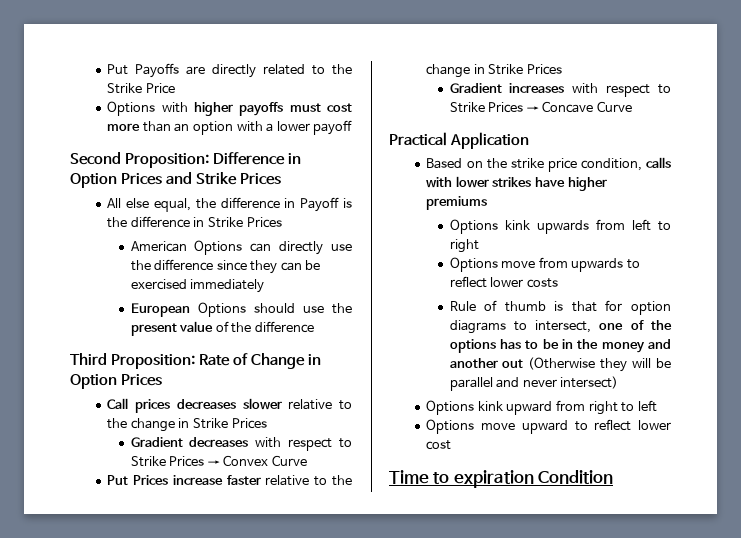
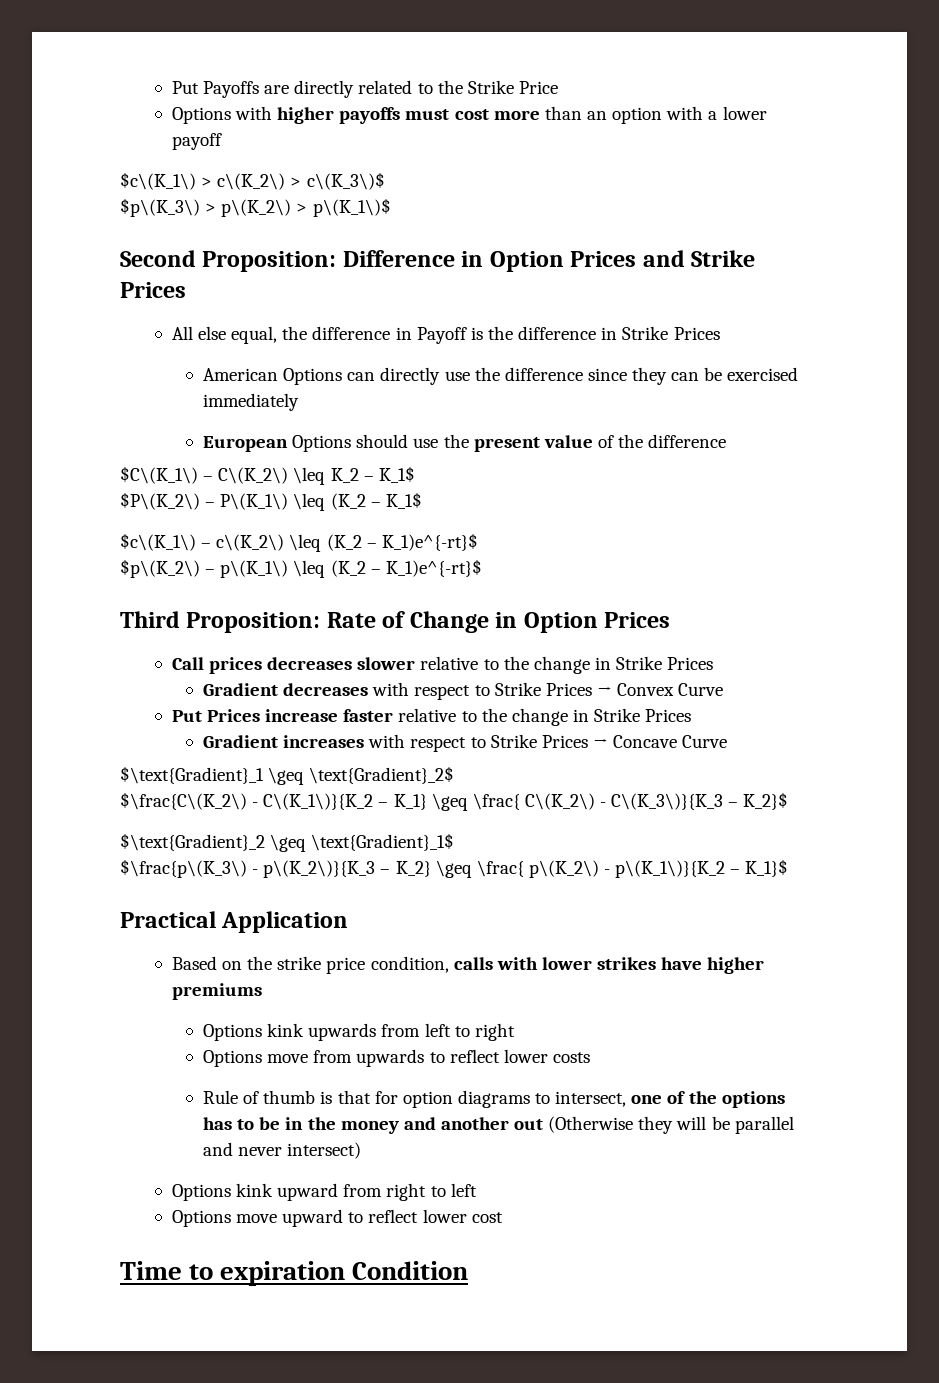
+ $c\(K_1\) > c\(K_2\) > c\(K_3\)$
+ $p\(K_3\) > p\(K_2\) > p\(K_1\)$
+ $C\(K_1\) – C\(K_2\) \leq K_2 – K_1$
+ $P\(K_2\) – P\(K_1\) \leq (K_2 – K_1$
+ $c\(K_1\) – c\(K_2\) \leq (K_2 – K_1)e^{-rt}$
+ $p\(K_2\) – p\(K_1\) \leq (K_2 – K_1)e^{-rt}$
+ $\text{Gradient}_1 \geq \text{Gradient}_2$
+ $\frac{C\(K_2\) - C\(K_1\)}{K_2 – K_1} \geq \frac{ C\(K_2\) - C\(K_3\)}{K_3 – K_2}$
+ $\text{Gradient}_2 \geq \text{Gradient}_1$
+ $\frac{p\(K_3\) - p\(K_2\)}{K_3 – K_2} \geq \frac{ p\(K_2\) - p\(K_1\)}{K_2 – K_1}$

